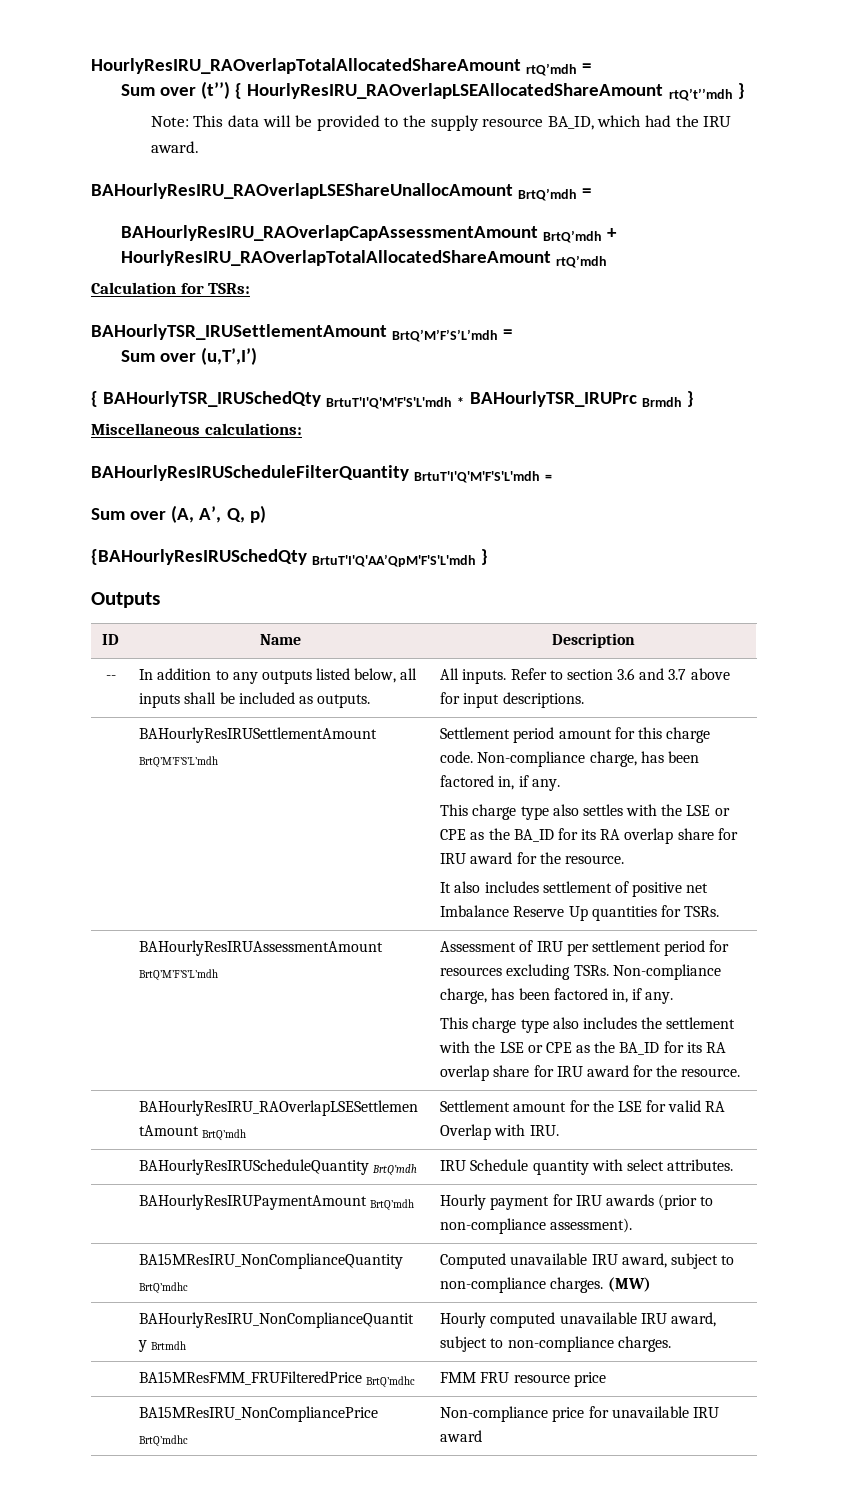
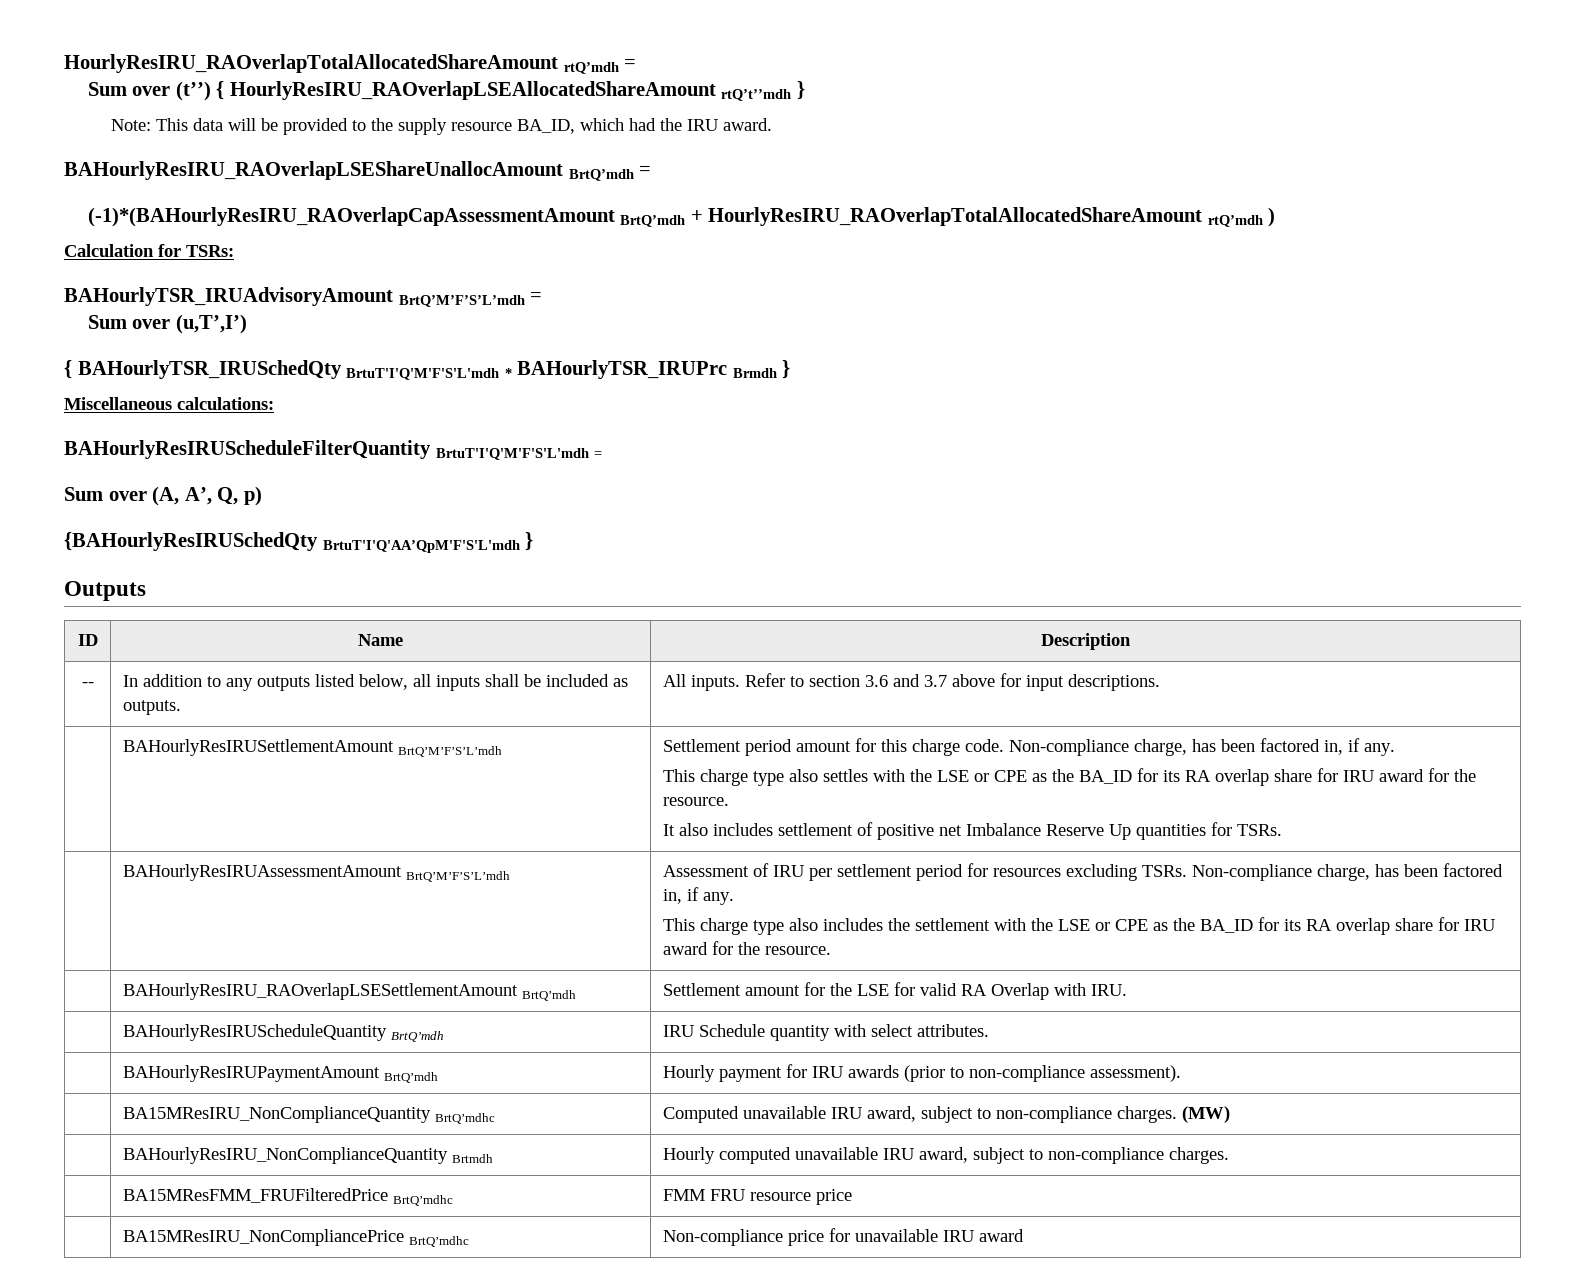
- BAHourlyResIRU_RAOverlapCapAssessmentAmount BrtQ’mdh + HourlyResIRU_RAOverlapTotalAllocatedShareAmount rtQ’mdh
+ (-1)*(BAHourlyResIRU_RAOverlapCapAssessmentAmount BrtQ’mdh + HourlyResIRU_RAOverlapTotalAllocatedShareAmount rtQ’mdh )
- BAHourlyTSR_IRUSettlementAmount BrtQ’M’F’S’L’mdh =
+ BAHourlyTSR_IRUAdvisoryAmount BrtQ’M’F’S’L’mdh =

